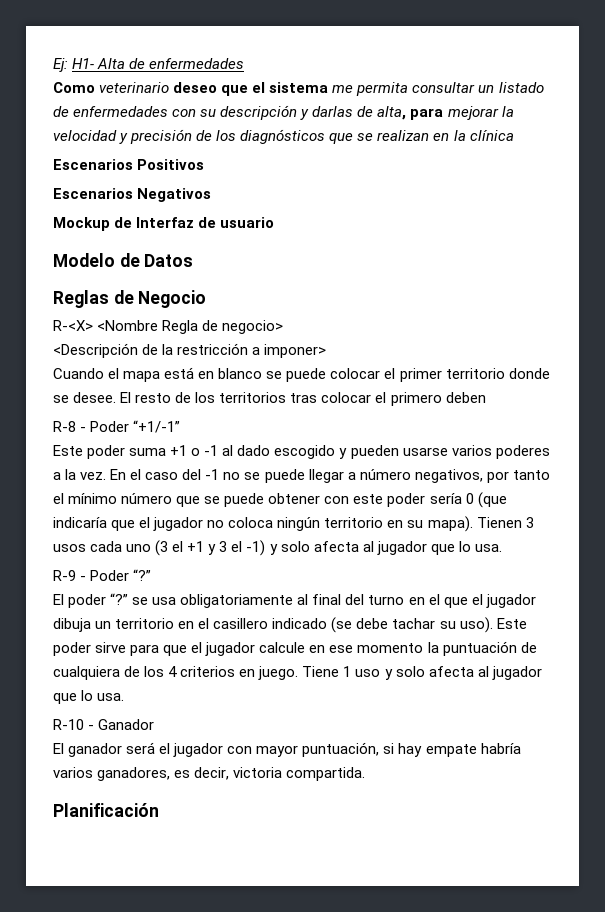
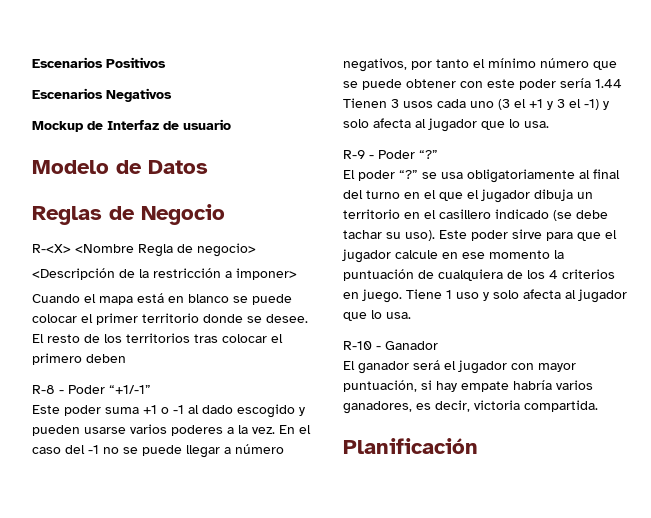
- Ej: H1- Alta de enfermedades
- Como veterinario deseo que el sistema me permita consultar un listado de enfermedades con su descripción y darlas de alta, para mejorar la velocidad y precisión de los diagnósticos que se realizan en la clínica
- En el caso del -1 no se puede llegar a número negativos, por tanto el mínimo número que se puede obtener con este poder sería 0 (que indicaría que el jugador no coloca ningún territorio en su mapa). Tienen 3 usos cada uno (3 el +1 y 3 el -1) y solo afecta al jugador que lo usa.
+ En el caso del -1 no se puede llegar a número negativos, por tanto el mínimo número que se puede obtener con este poder sería 1.44 Tienen 3 usos cada uno (3 el +1 y 3 el -1) y solo afecta al jugador que lo usa.

